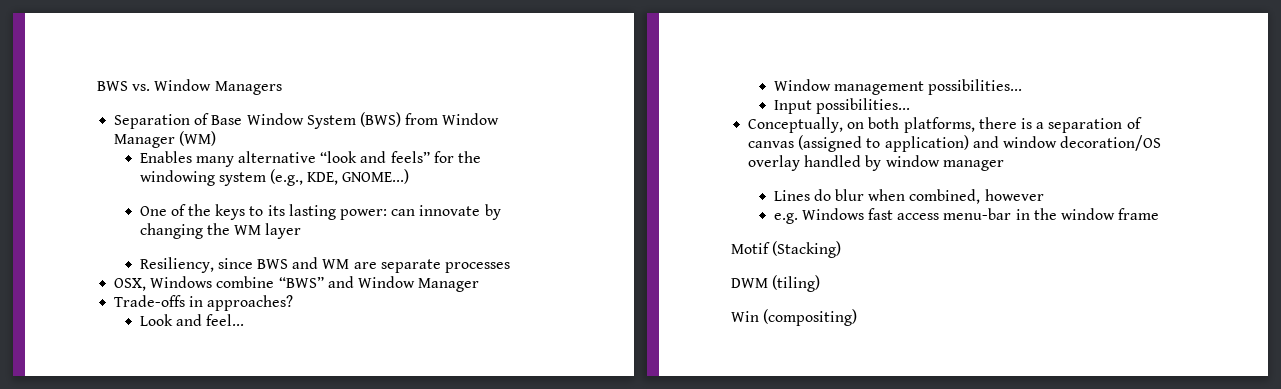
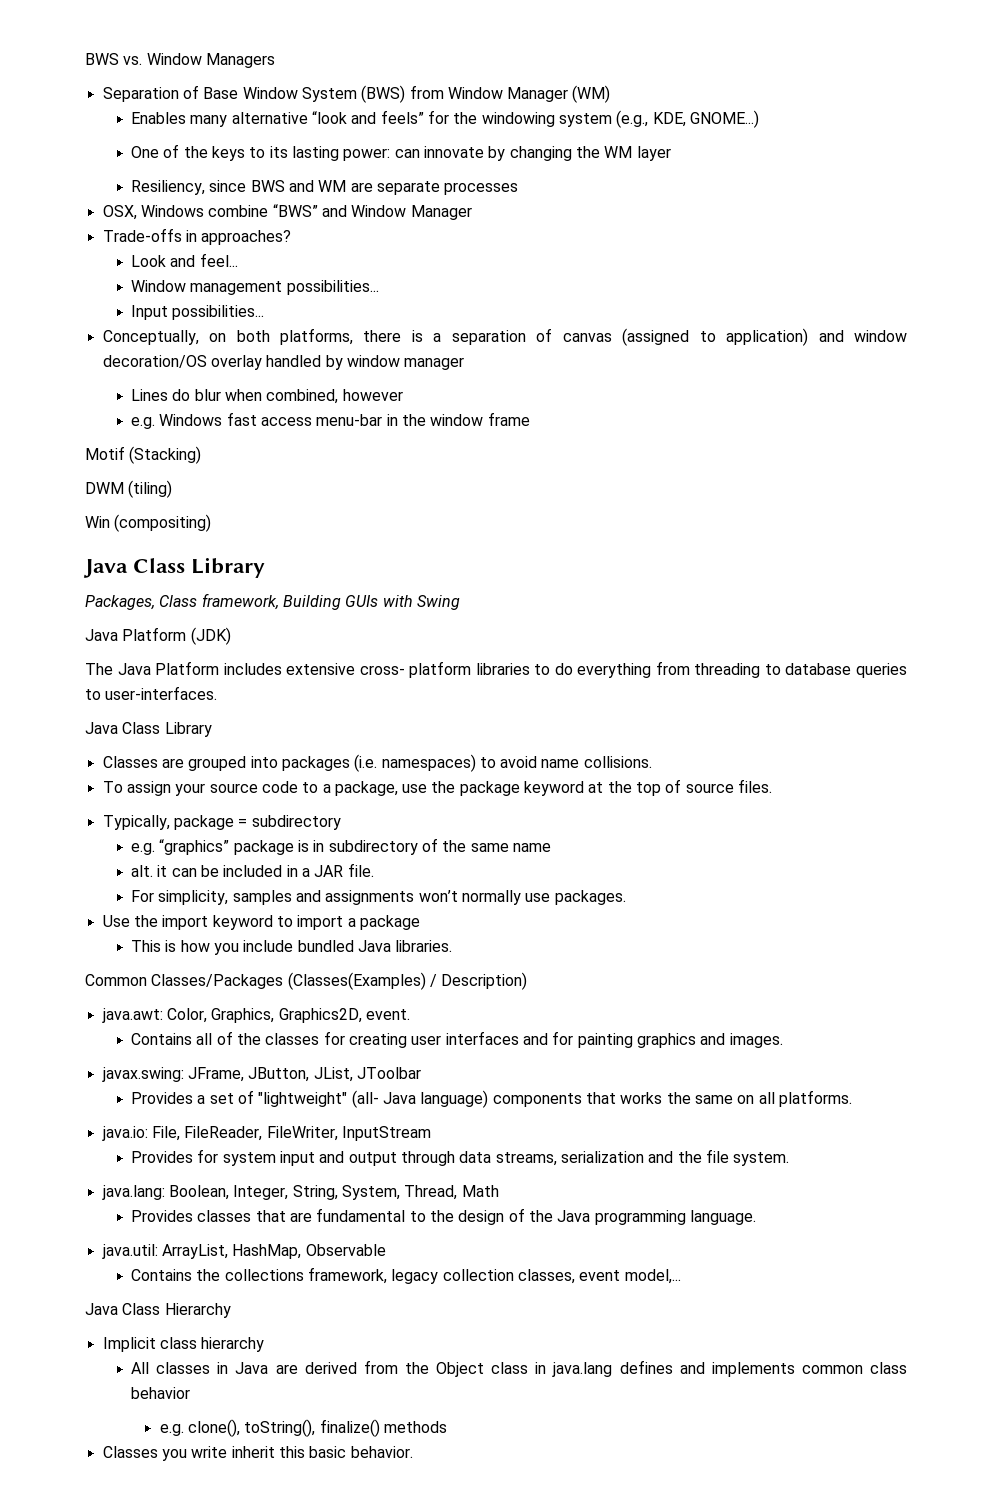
  Win (compositing)
+ Java Class Library
+ Packages, Class framework, Building GUIs with Swing
+ Java Platform (JDK)
+ The Java Platform includes extensive cross- platform libraries to do everything from threading to database queries to user-interfaces.
+ Java Class Library
+ Classes are grouped into packages (i.e. namespaces) to avoid name collisions.
+ To assign your source code to a package, use the package keyword at the top of source files.
+ Typically, package = subdirectory
+ e.g. “graphics” package is in subdirectory of the same name
+ alt. it can be included in a JAR file.
+ For simplicity, samples and assignments won’t normally use packages.
+ Use the import keyword to import a package
+ This is how you include bundled Java libraries.
+ Common Classes/Packages (Classes(Examples) / Description)
+ java.awt: Color, Graphics, Graphics2D, event.
+ Contains all of the classes for creating user interfaces and for painting graphics and images.
+ javax.swing: JFrame, JButton, JList, JToolbar
+ Provides a set of "lightweight" (all- Java language) components that works the same on all platforms.
+ java.io: File, FileReader, FileWriter, InputStream
+ Provides for system input and output through data streams, serialization and the file system.
+ java.lang: Boolean, Integer, String, System, Thread, Math
+ Provides classes that are fundamental to the design of the Java programming language.
+ java.util: ArrayList, HashMap, Observable
+ Contains the collections framework, legacy collection classes, event model,...
+ Java Class Hierarchy
+ Implicit class hierarchy
+ All classes in Java are derived from the Object class in java.lang defines and implements common class behavior
+ e.g. clone(), toString(), finalize() methods
+ Classes you write inherit this basic behavior.

